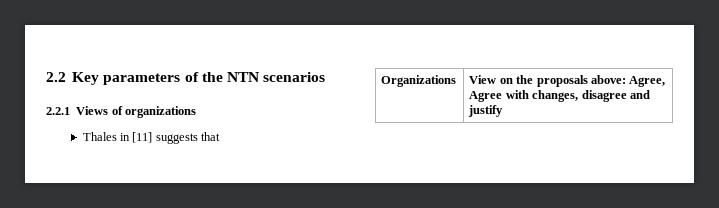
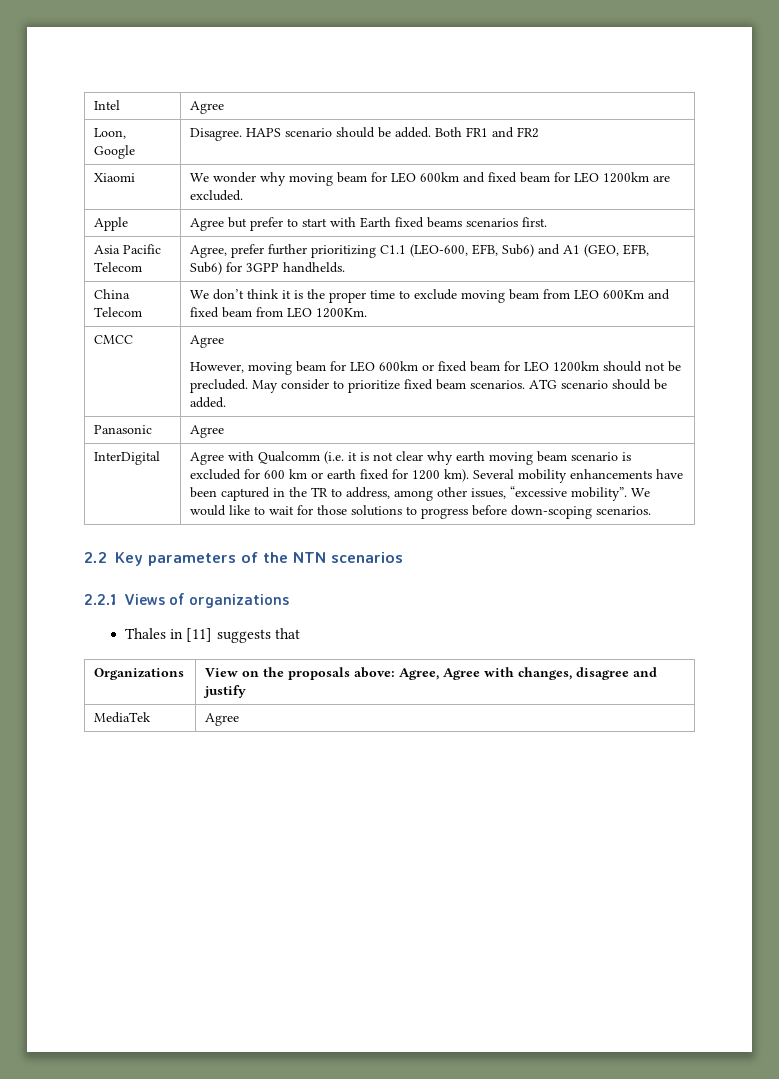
+ Intel | Agree
+ Loon, Google | Disagree. HAPS scenario should be added. Both FR1 and FR2
+ Xiaomi | We wonder why moving beam for LEO 600km and fixed beam for LEO 1200km are excluded.
+ Apple | Agree but prefer to start with Earth fixed beams scenarios first.
+ Asia Pacific Telecom | Agree, prefer further prioritizing C1.1 (LEO-600, EFB, Sub6) and A1 (GEO, EFB, Sub6) for 3GPP handhelds.
+ China Telecom | We don’t think it is the proper time to exclude moving beam from LEO 600Km and fixed beam from LEO 1200Km.
+ CMCC | Agree
+ However, moving beam for LEO 600km or fixed beam for LEO 1200km should not be precluded. May consider to prioritize fixed beam scenarios. ATG scenario should be added.
+ Panasonic | Agree
+ InterDigital | Agree with Qualcomm (i.e. it is not clear why earth moving beam scenario is excluded for 600 km or earth fixed for 1200 km). Several mobility enhancements have been captured in the TR to address, among other issues, “excessive mobility”. We would like to wait for those solutions to progress before down-scoping scenarios.
+ MediaTek | Agree

